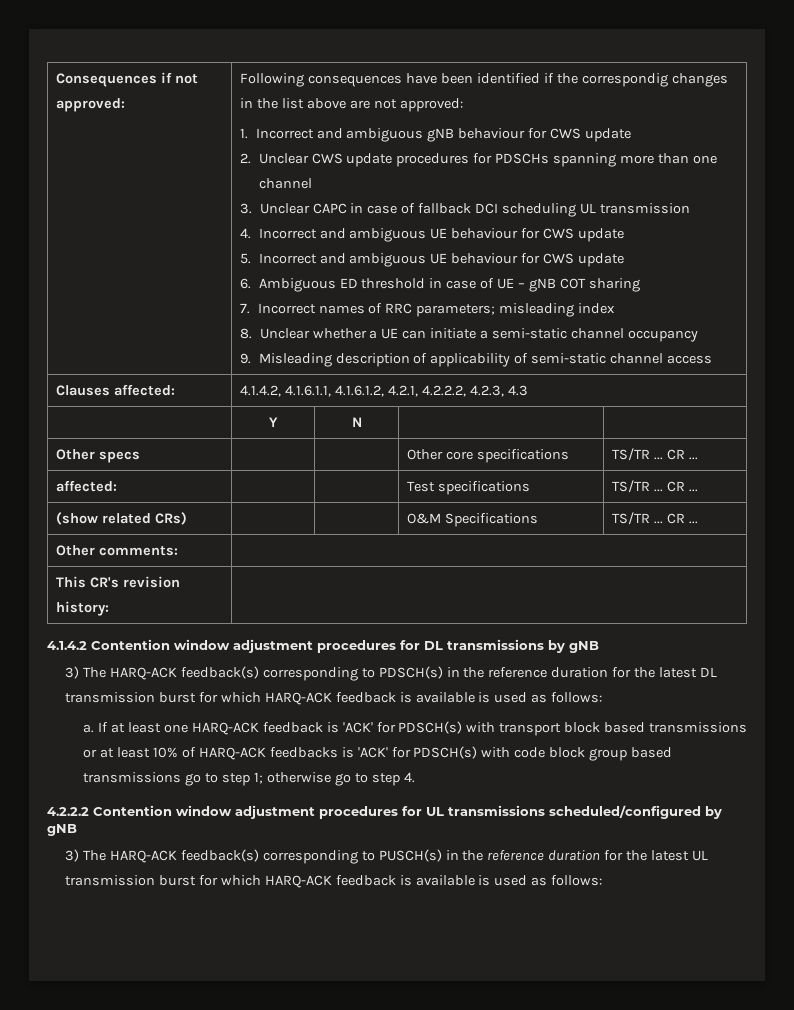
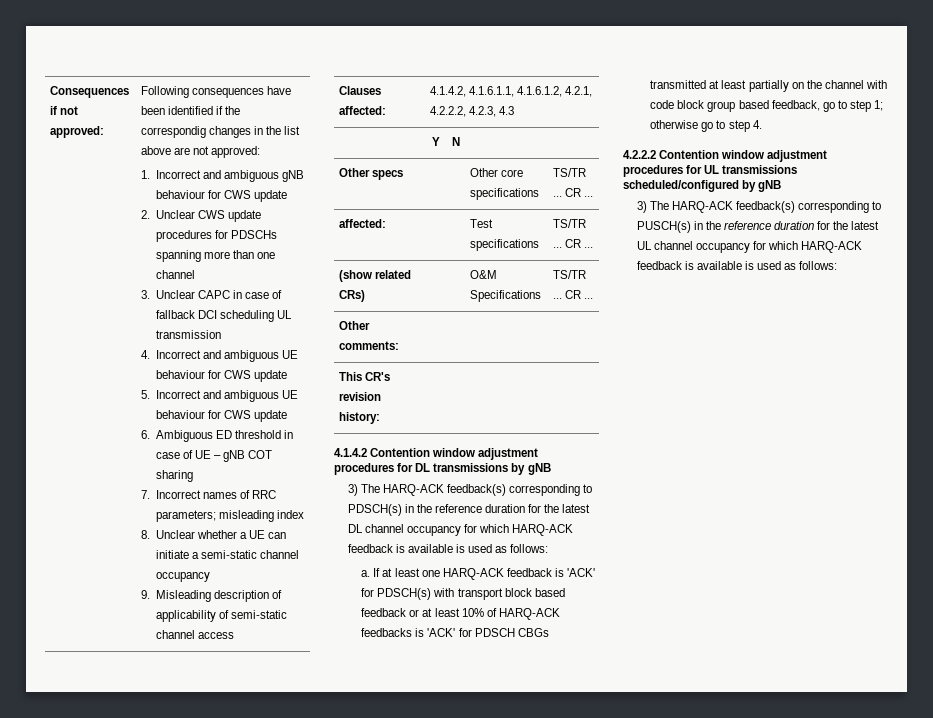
- 3) The HARQ-ACK feedback(s) corresponding to PDSCH(s) in the reference duration for the latest DL transmission burst for which HARQ-ACK feedback is available is used as follows:
+ 3) The HARQ-ACK feedback(s) corresponding to PDSCH(s) in the reference duration for the latest DL channel occupancy for which HARQ-ACK feedback is available is used as follows:
- If at least one HARQ-ACK feedback is 'ACK' for PDSCH(s) with transport block based transmissions or at least 10% of HARQ-ACK feedbacks is 'ACK' for PDSCH(s) with code block group based transmissions go to step 1; otherwise go to step 4.
+ If at least one HARQ-ACK feedback is 'ACK' for PDSCH(s) with transport block based feedback or at least 10% of HARQ-ACK feedbacks is 'ACK' for PDSCH CBGs transmitted at least partially on the channel with code block group based feedback, go to step 1; otherwise go to step 4.
- 3) The HARQ-ACK feedback(s) corresponding to PUSCH(s) in the reference duration for the latest UL transmission burst for which HARQ-ACK feedback is available is used as follows:
+ 3) The HARQ-ACK feedback(s) corresponding to PUSCH(s) in the reference duration for the latest UL channel occupancy for which HARQ-ACK feedback is available is used as follows:

